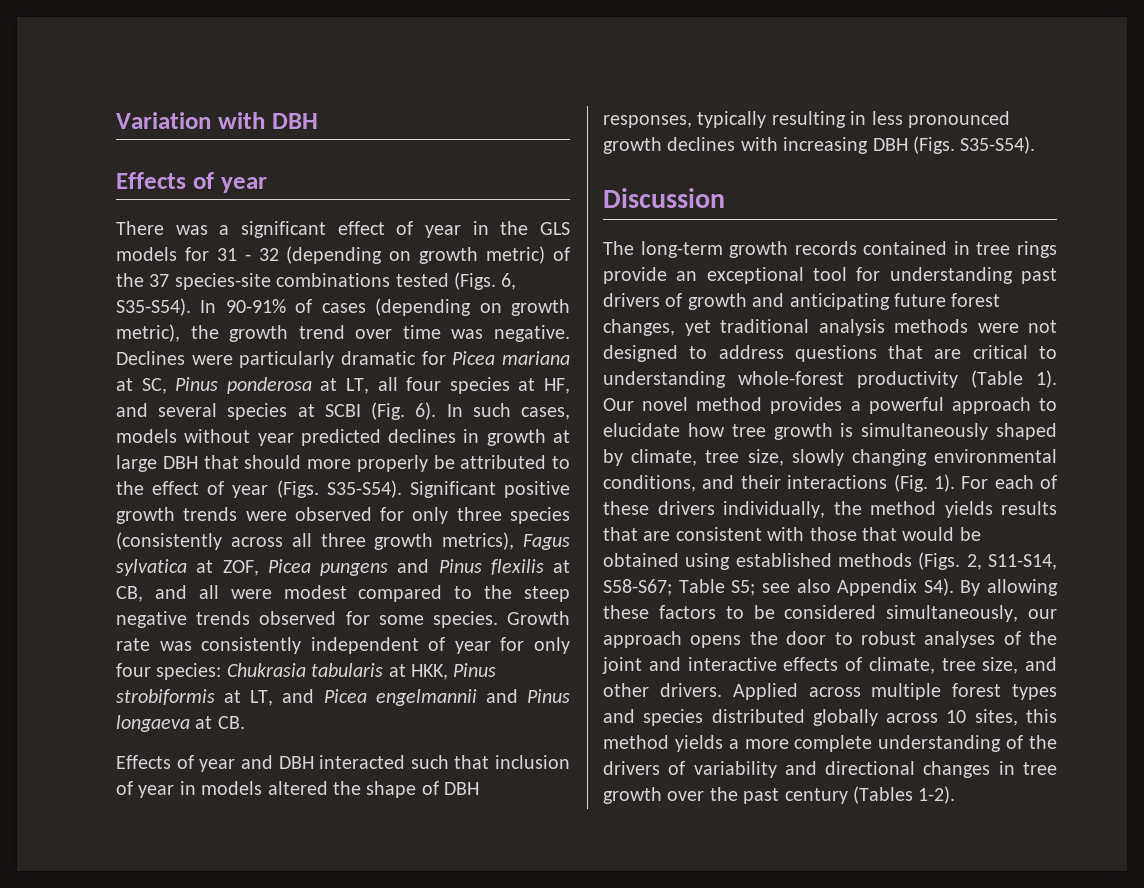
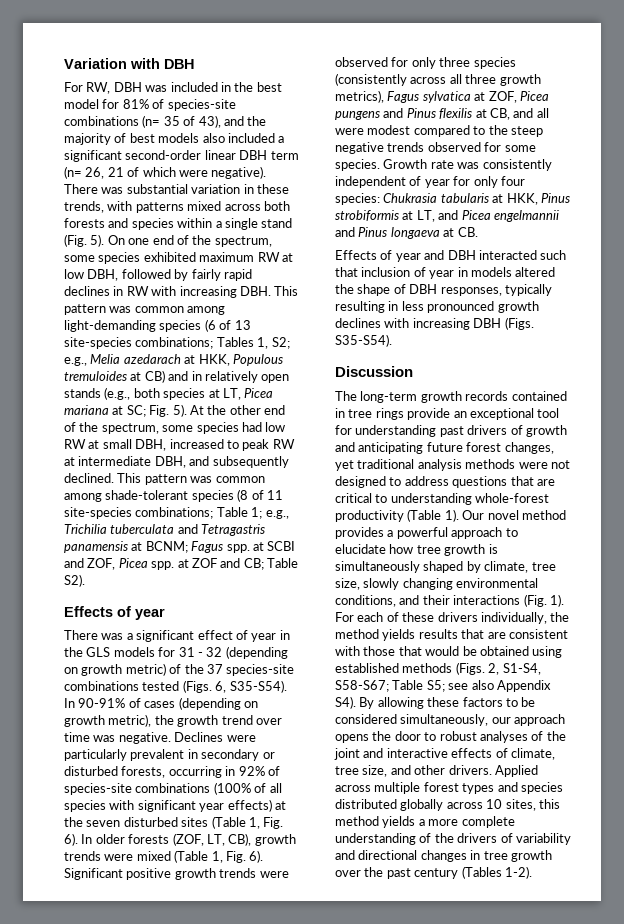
+ For RW, DBH was included in the best model for 81% of species-site combinations (n= 35 of 43), and the majority of best models also included a significant second-order linear DBH term (n= 26, 21 of which were negative). There was substantial variation in these trends, with patterns mixed across both forests and species within a single stand (Fig. 5). On one end of the spectrum, some species exhibited maximum RW at low DBH, followed by fairly rapid declines in RW with increasing DBH. This pattern was common among light-demanding species (6 of 13 site-species combinations; Tables 1, S2; e.g., Melia azedarach at HKK, Populous tremuloides at CB) and in relatively open stands (e.g., both species at LT, Picea mariana at SC; Fig. 5). At the other end of the spectrum, some species had low RW at small DBH, increased to peak RW at intermediate DBH, and subsequently declined. This pattern was common among shade-tolerant species (8 of 11 site-species combinations; Table 1; e.g., Trichilia tuberculata and Tetragastris panamensis at BCNM; Fagus spp. at SCBI and ZOF, Picea spp. at ZOF and CB; Table S2).
- Declines were particularly dramatic for Picea mariana at SC, Pinus ponderosa at LT, all four species at HF, and several species at SCBI (Fig. 6). In such cases, models without year predicted declines in growth at large DBH that should more properly be attributed to the effect of year (Figs. S35-S54).
+ Declines were particularly prevalent in secondary or disturbed forests, occurring in 92% of species-site combinations (100% of all species with significant year effects) at the seven disturbed sites (Table 1, Fig. 6). In older forests (ZOF, LT, CB), growth trends were mixed (Table 1, Fig. 6).
- For each of these drivers individually, the method yields results that are consistent with those that would be obtained using established methods (Figs. 2, S11-S14, S58-S67; Table S5; see also Appendix S4). By allowing these factors to be considered simultaneously, our approach opens the door to robust analyses of the joint and interactive effects of climate, tree size, and other drivers.
+ For each of these drivers individually, the method yields results that are consistent with those that would be obtained using established methods (Figs. 2, S1-S4, S58-S67; Table S5; see also Appendix S4). By allowing these factors to be considered simultaneously, our approach opens the door to robust analyses of the joint and interactive effects of climate, tree size, and other drivers.

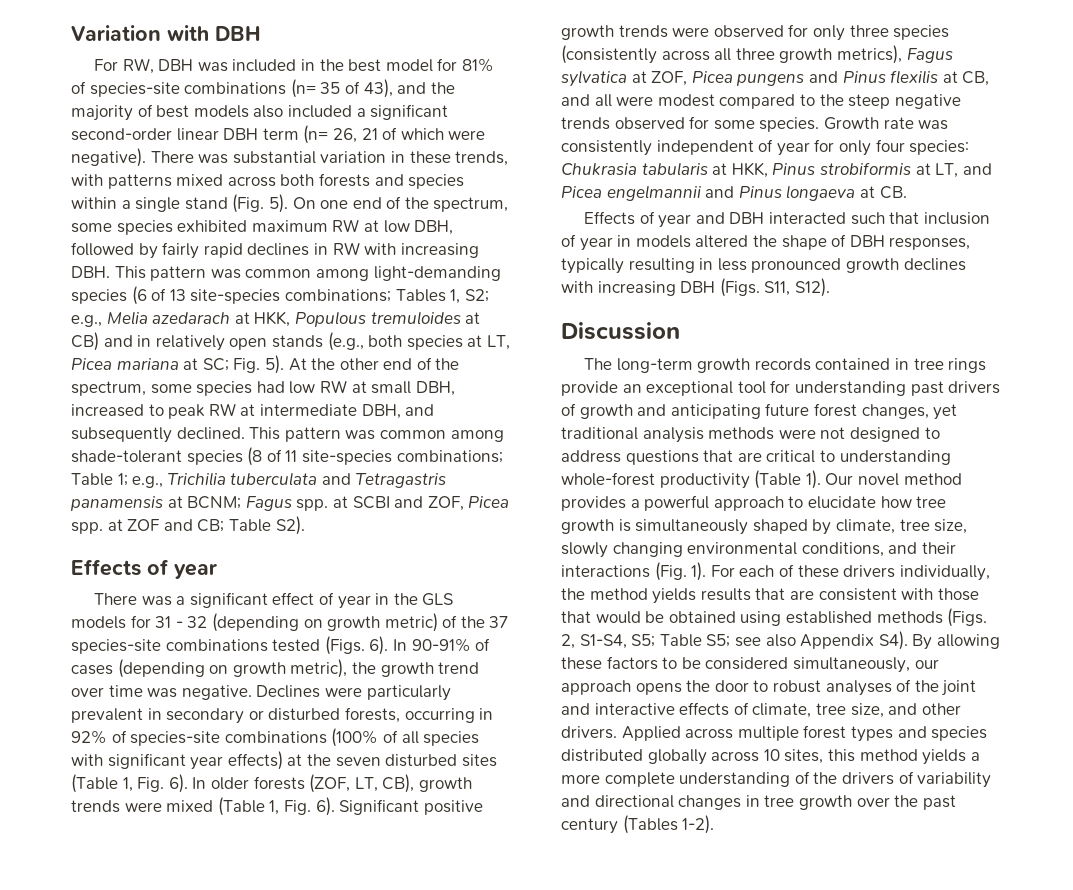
- There was a significant effect of year in the GLS models for 31 - 32 (depending on growth metric) of the 37 species-site combinations tested (Figs. 6, S35-S54).
+ There was a significant effect of year in the GLS models for 31 - 32 (depending on growth metric) of the 37 species-site combinations tested (Figs. 6).
- Effects of year and DBH interacted such that inclusion of year in models altered the shape of DBH responses, typically resulting in less pronounced growth declines with increasing DBH (Figs. S35-S54).
+ Effects of year and DBH interacted such that inclusion of year in models altered the shape of DBH responses, typically resulting in less pronounced growth declines with increasing DBH (Figs. S11, S12).
- For each of these drivers individually, the method yields results that are consistent with those that would be obtained using established methods (Figs. 2, S1-S4, S58-S67; Table S5; see also Appendix S4). By allowing these factors to be considered simultaneously, our approach opens the door to robust analyses of the joint and interactive effects of climate, tree size, and other drivers.
+ For each of these drivers individually, the method yields results that are consistent with those that would be obtained using established methods (Figs. 2, S1-S4, S5; Table S5; see also Appendix S4). By allowing these factors to be considered simultaneously, our approach opens the door to robust analyses of the joint and interactive effects of climate, tree size, and other drivers.

